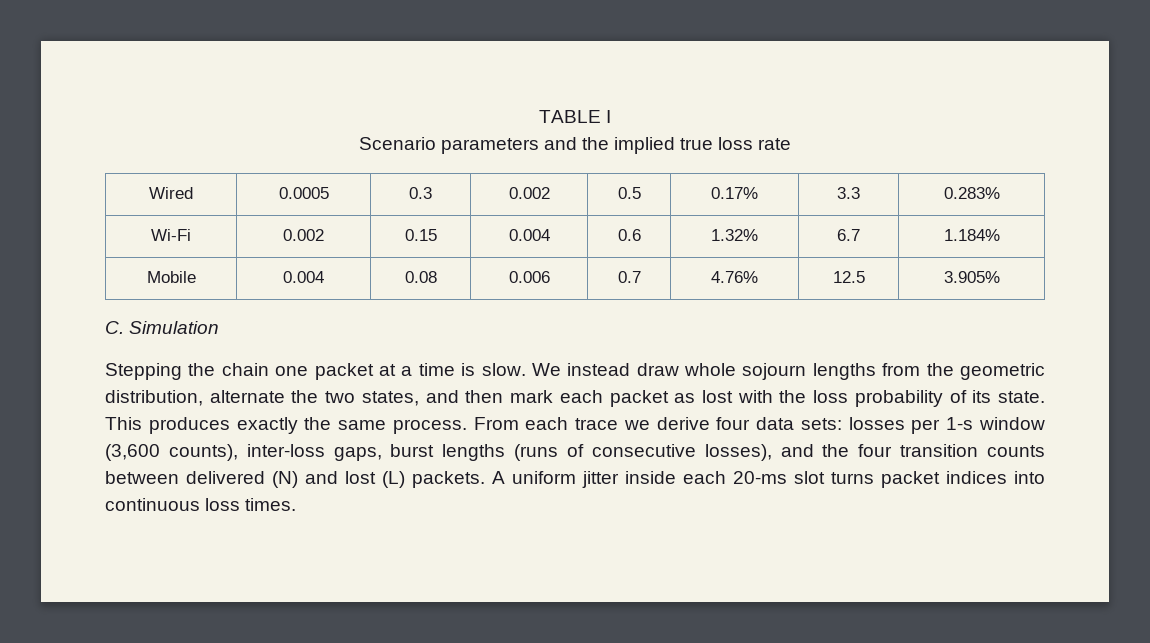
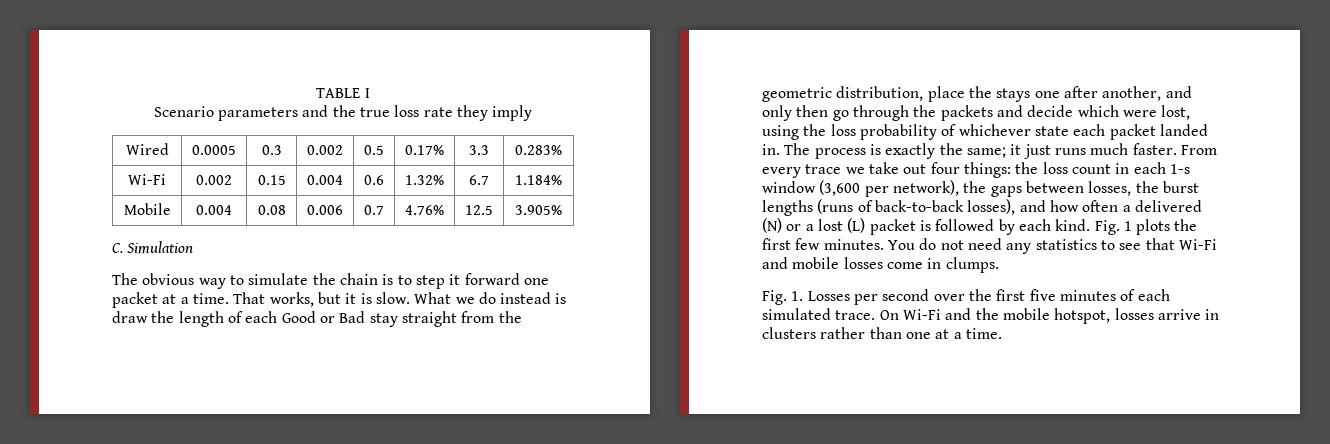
- Scenario parameters and the implied true loss rate
+ Scenario parameters and the true loss rate they imply
- Stepping the chain one packet at a time is slow. We instead draw whole sojourn lengths from the geometric distribution, alternate the two states, and then mark each packet as lost with the loss probability of its state. This produces exactly the same process. From each trace we derive four data sets: losses per 1-s window (3,600 counts), inter-loss gaps, burst lengths (runs of consecutive losses), and the four transition counts between delivered (N) and lost (L) packets. A uniform jitter inside each 20-ms slot turns packet indices into continuous loss times.
+ The obvious way to simulate the chain is to step it forward one packet at a time. That works, but it is slow. What we do instead is draw the length of each Good or Bad stay straight from the geometric distribution, place the stays one after another, and only then go through the packets and decide which were lost, using the loss probability of whichever state each packet landed in. The process is exactly the same; it just runs much faster. From every trace we take out four things: the loss count in each 1-s window (3,600 per network), the gaps between losses, the burst lengths (runs of back-to-back losses), and how often a delivered (N) or a lost (L) packet is followed by each kind. Fig. 1 plots the first few minutes. You do not need any statistics to see that Wi-Fi and mobile losses come in clumps.
+ Fig. 1. Losses per second over the first five minutes of each simulated trace. On Wi-Fi and the mobile hotspot, losses arrive in clusters rather than one at a time.

